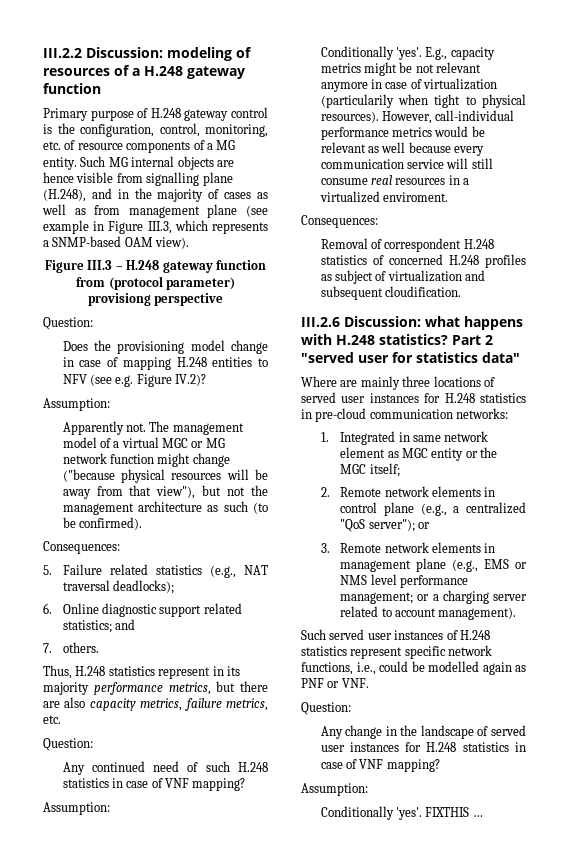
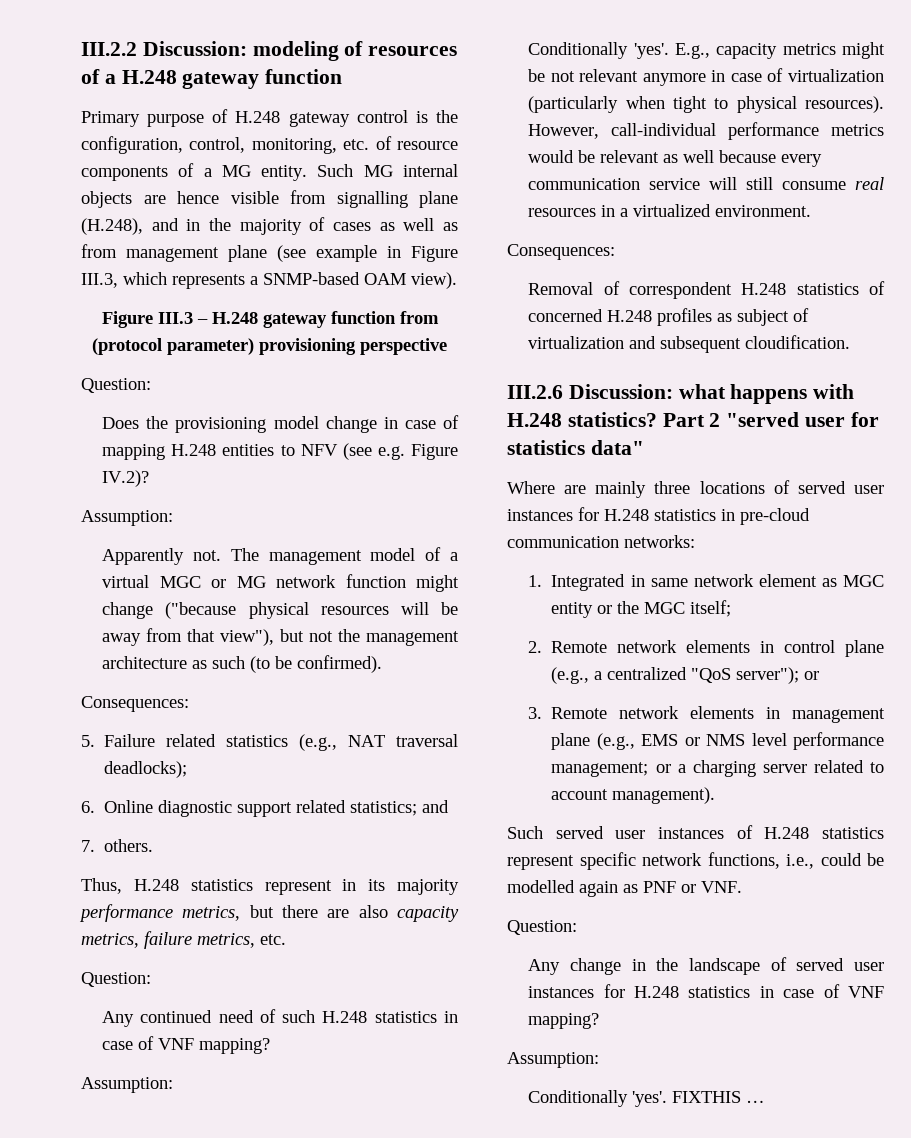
- Figure III.3 – H.248 gateway function from (protocol parameter) provisiong perspective
+ Figure III.3 – H.248 gateway function from (protocol parameter) provisioning perspective
- E.g., capacity metrics might be not relevant anymore in case of virtualization (particularily when tight to physical resources).
+ E.g., capacity metrics might be not relevant anymore in case of virtualization (particularly when tight to physical resources).
- However, call-individual performance metrics would be relevant as well because every communication service will still consume real resources in a virtualized enviroment.
+ However, call-individual performance metrics would be relevant as well because every communication service will still consume real resources in a virtualized environment.

